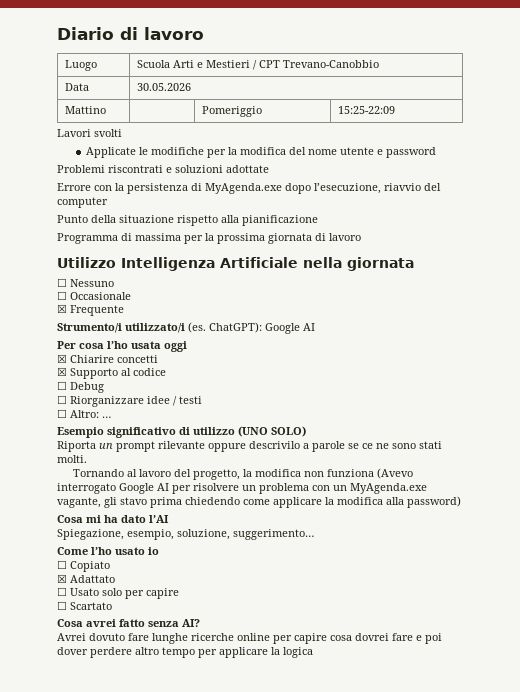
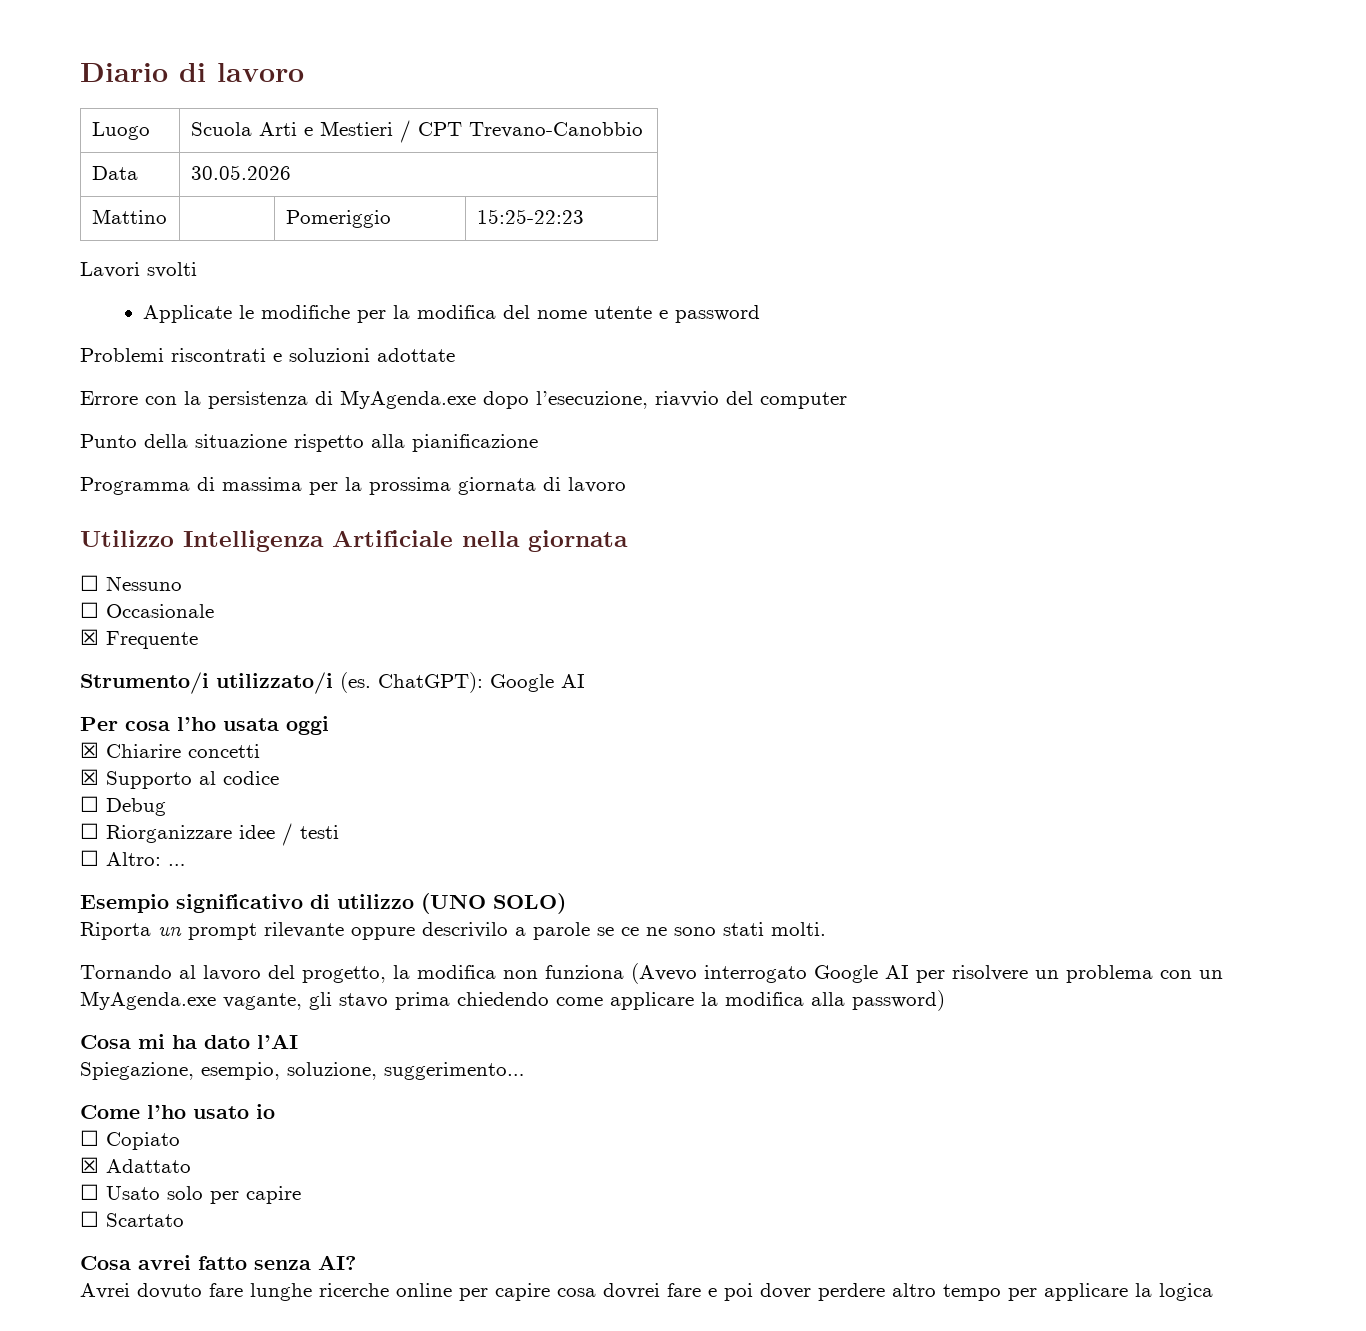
- Mattino | | Pomeriggio | 15:25-22:09
+ Mattino | | Pomeriggio | 15:25-22:23

